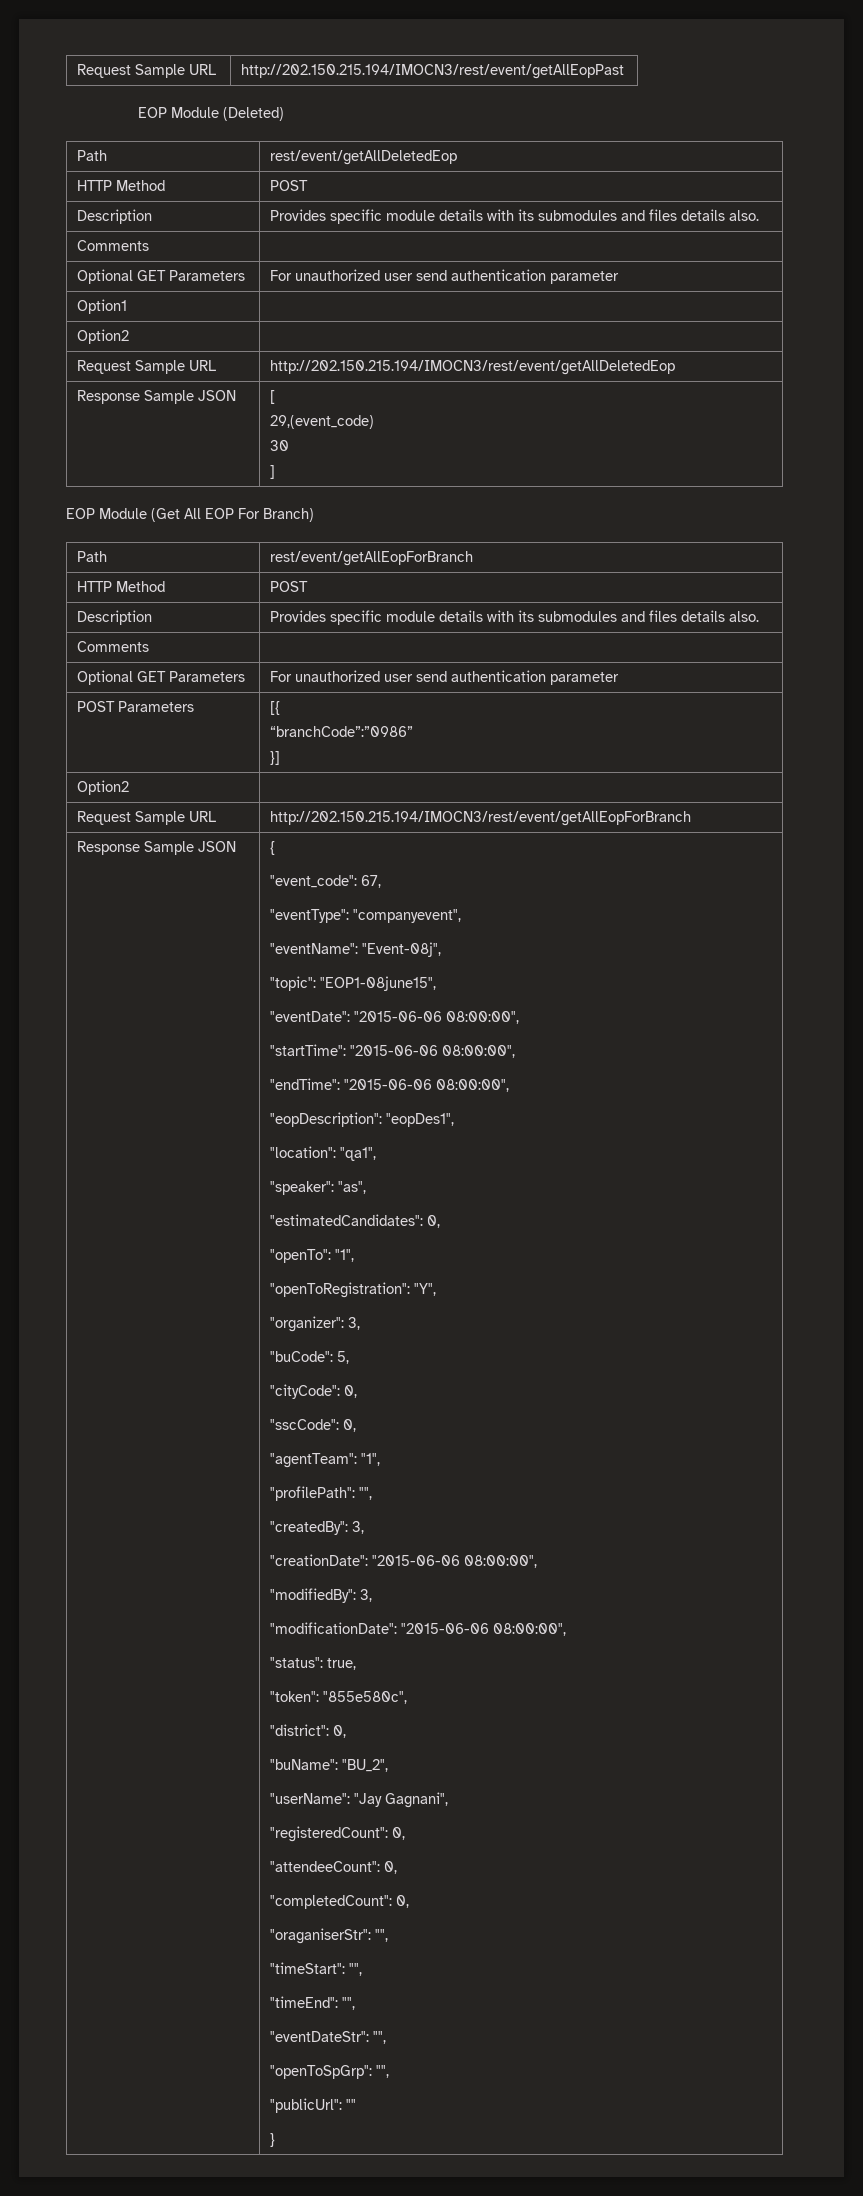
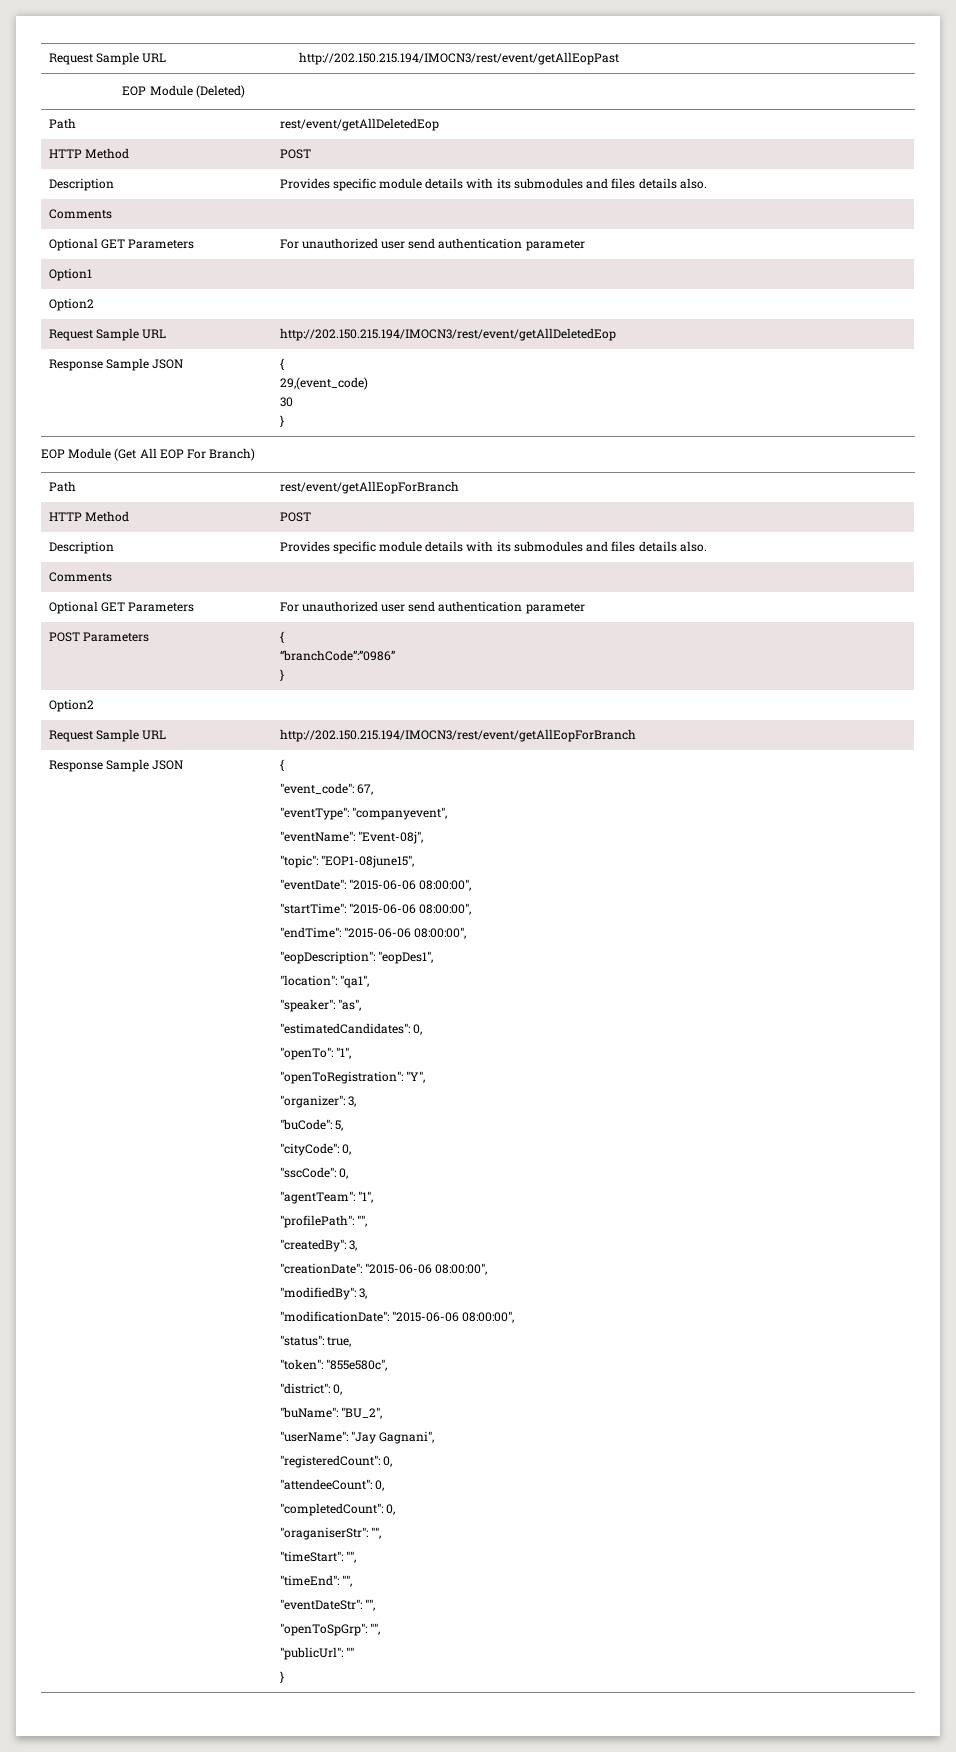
  Request Sample URL | http://202.150.215.194/IMOCN3/rest/event/getAllDeletedEop
- Response Sample JSON | [
+ Response Sample JSON | {
  29,(event_code)
  30
- ]
+ }
- POST Parameters | [{
+ POST Parameters | {
  “branchCode”:”0986”
- }]
+ }

